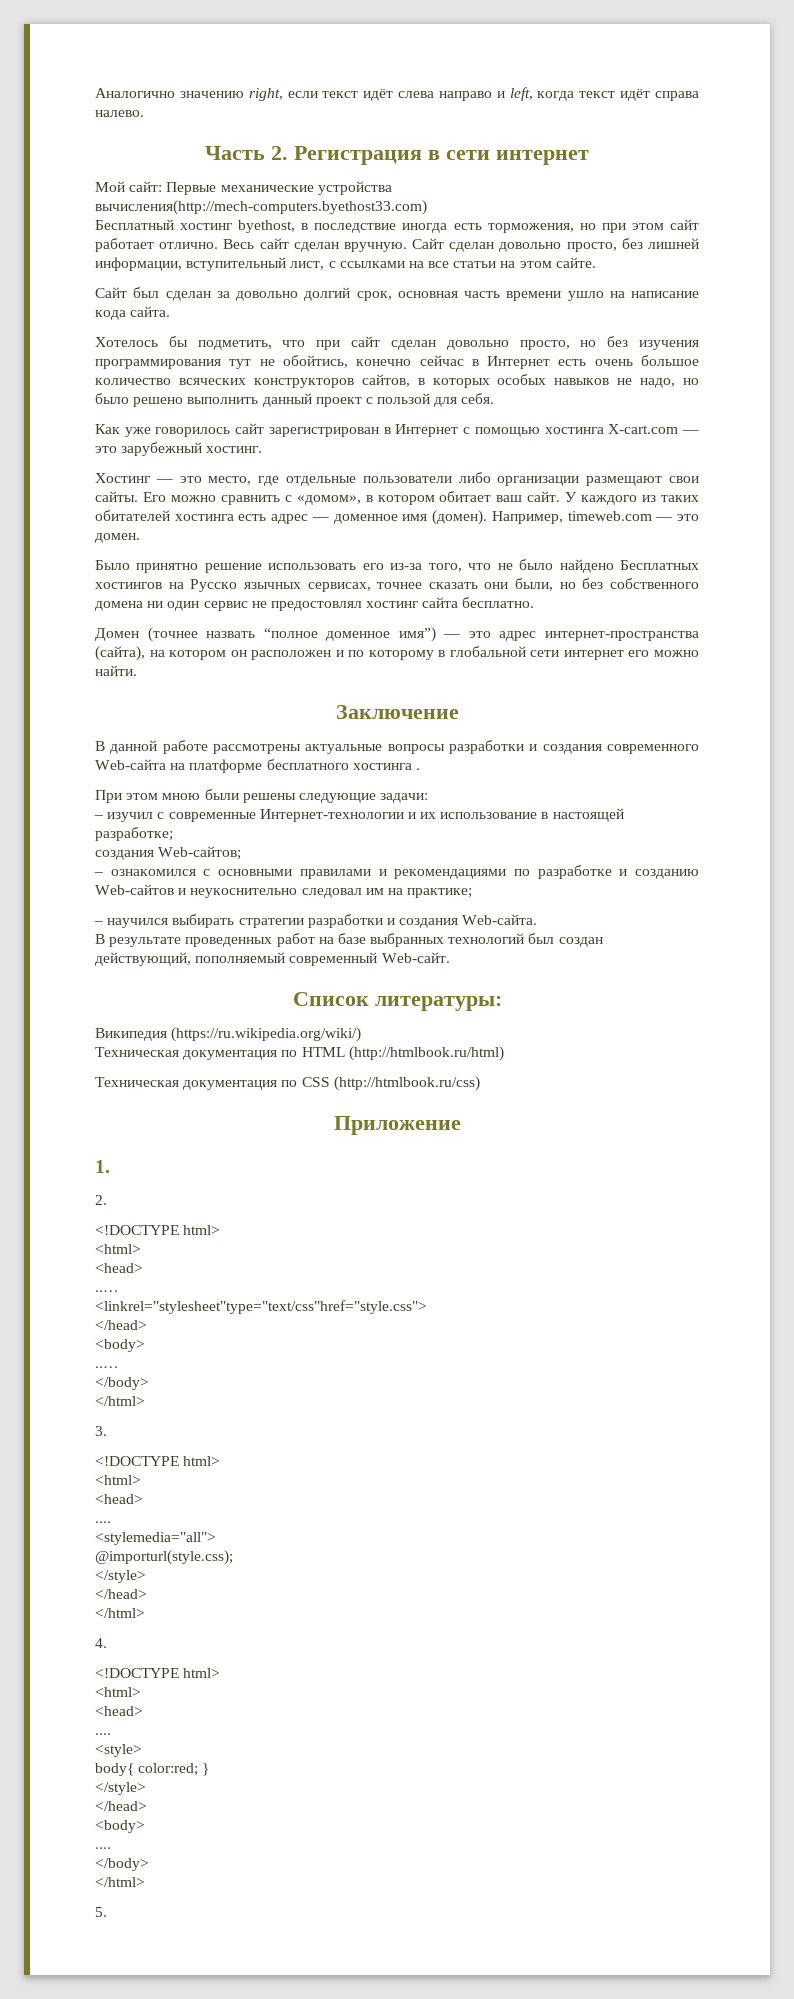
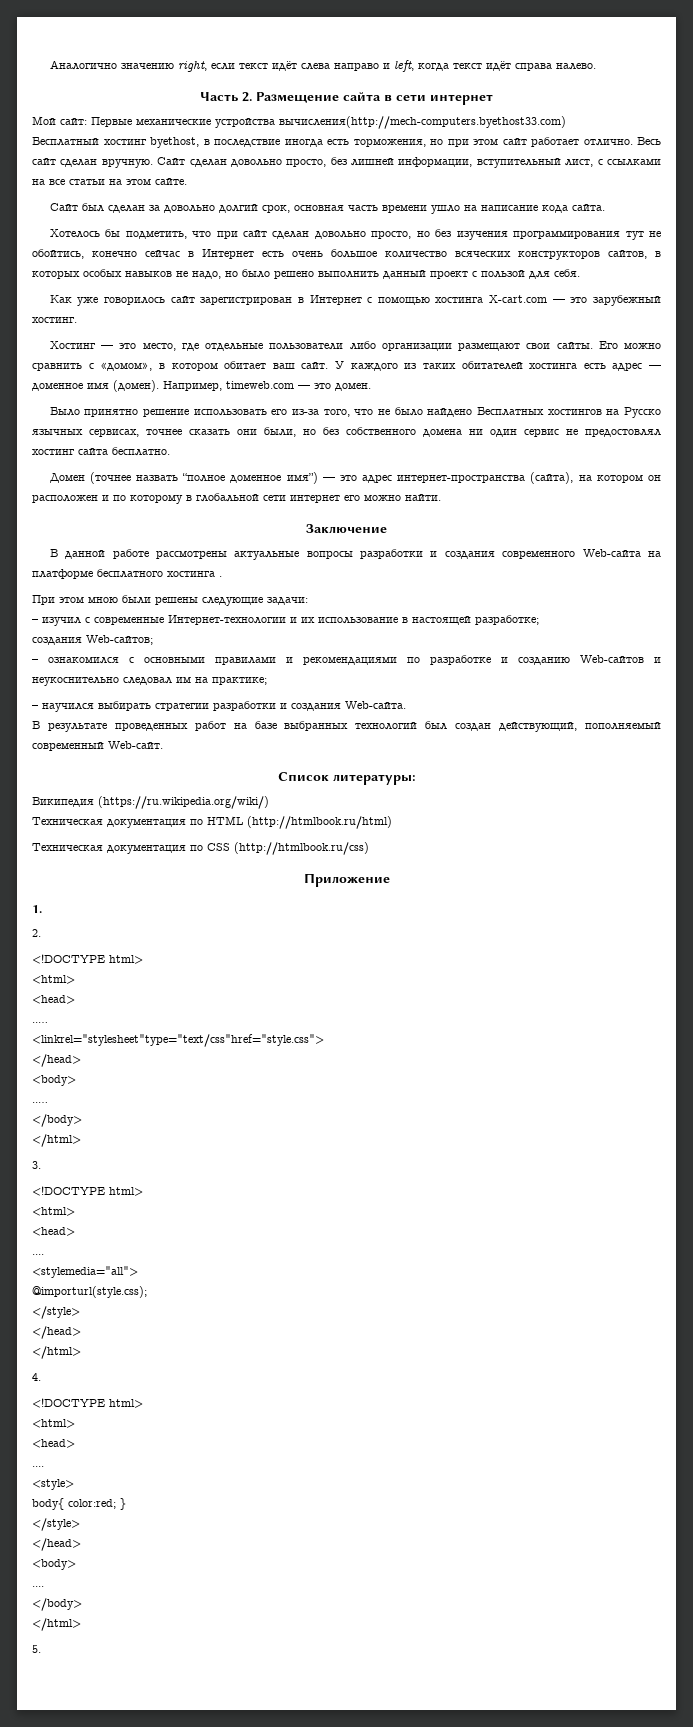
- Часть 2. Регистрация в сети интернет
+ Часть 2. Размещение сайта в сети интернет

